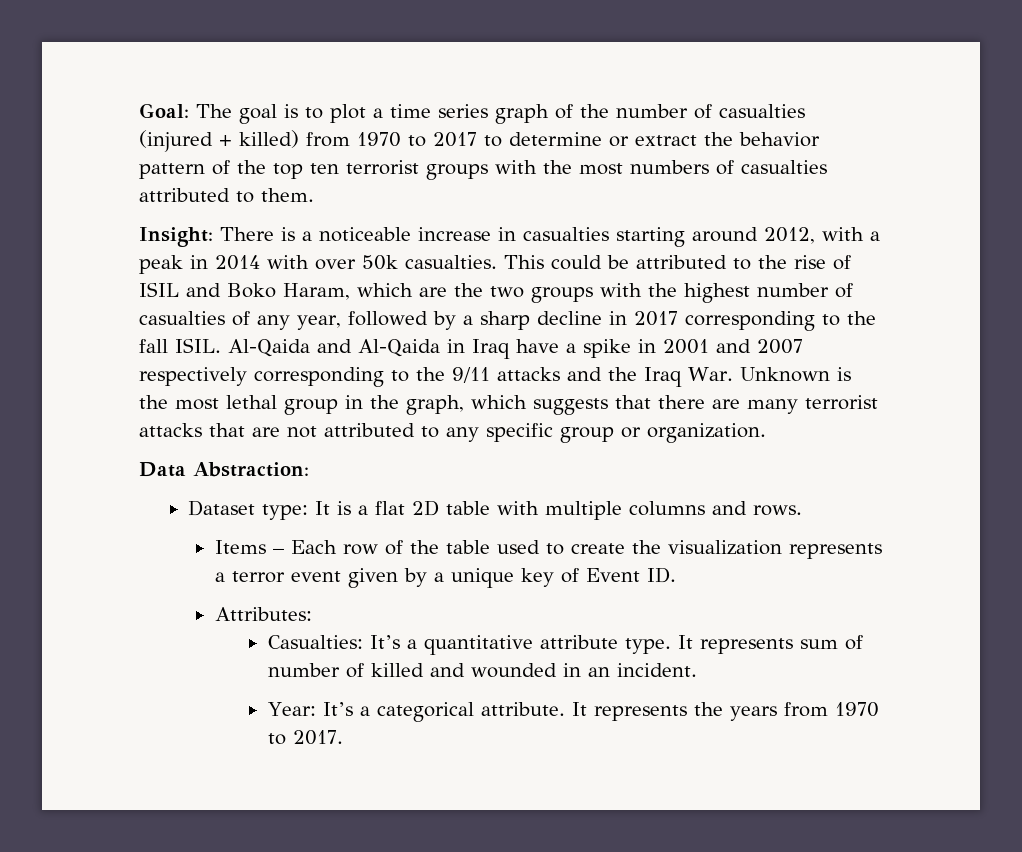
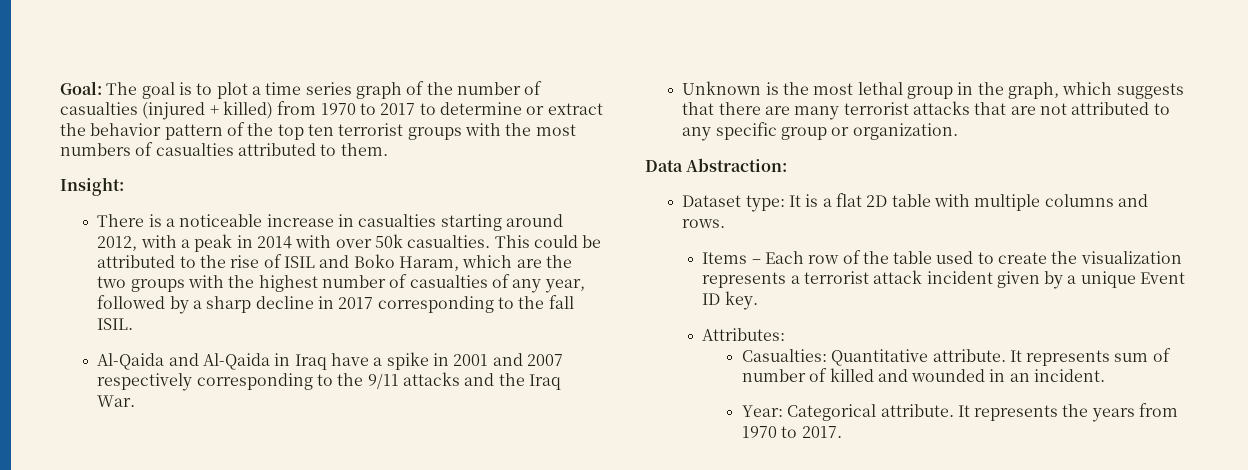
- Insight: There is a noticeable increase in casualties starting around 2012, with a peak in 2014 with over 50k casualties.
+ Insight:
+ There is a noticeable increase in casualties starting around 2012, with a peak in 2014 with over 50k casualties.
- This could be attributed to the rise of ISIL and Boko Haram, which are the two groups with the highest number of casualties of any year, followed by a sharp decline in 2017 corresponding to the fall ISIL. Al-Qaida and Al-Qaida in Iraq have a spike in 2001 and 2007 respectively corresponding to the 9/11 attacks and the Iraq War. Unknown is the most lethal group in the graph, which suggests that there are many terrorist attacks that are not attributed to any specific group or organization.
+ This could be attributed to the rise of ISIL and Boko Haram, which are the two groups with the highest number of casualties of any year, followed by a sharp decline in 2017 corresponding to the fall ISIL.
+ Al-Qaida and Al-Qaida in Iraq have a spike in 2001 and 2007 respectively corresponding to the 9/11 attacks and the Iraq War.
+ Unknown is the most lethal group in the graph, which suggests that there are many terrorist attacks that are not attributed to any specific group or organization.
- Items – Each row of the table used to create the visualization represents a terror event given by a unique key of Event ID.
+ Items – Each row of the table used to create the visualization represents a terrorist attack incident given by a unique Event ID key.
  Attributes:
- Casualties: It’s a quantitative attribute type.
+ Casualties: Quantitative attribute.
- Year: It’s a categorical attribute.
+ Year: Categorical attribute.

